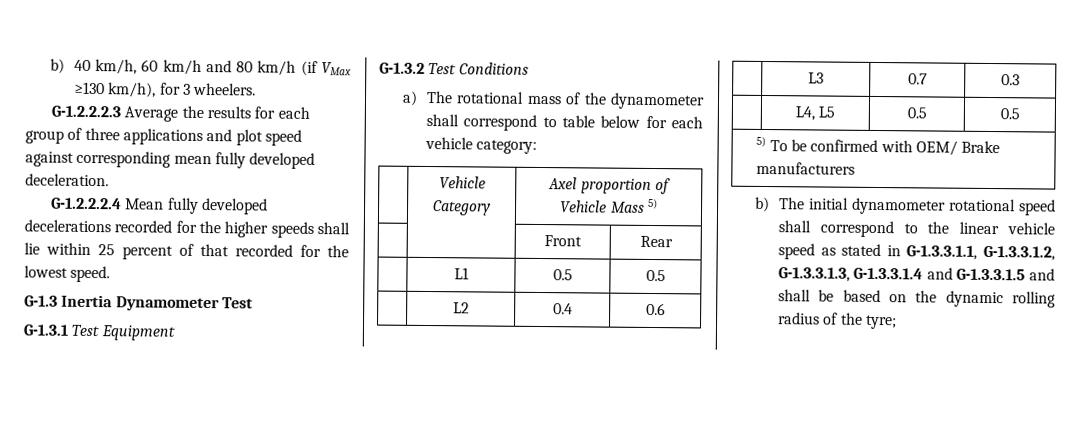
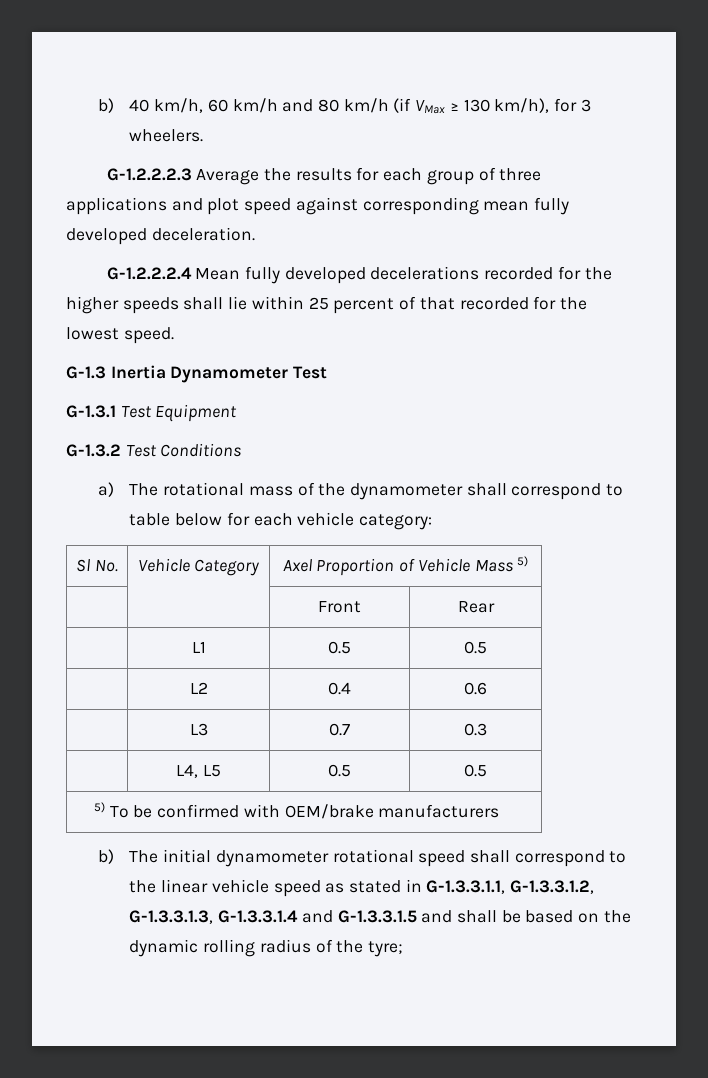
- b) 40 km/h, 60 km/h and 80 km/h (if VMax ≥130 km/h), for 3 wheelers.
+ b) 40 km/h, 60 km/h and 80 km/h (if VMax ≥ 130 km/h), for 3 wheelers.
- | Vehicle Category | Axel proportion of Vehicle Mass 5)
+ Sl No. | Vehicle Category | Axel Proportion of Vehicle Mass 5)
- 5) To be confirmed with OEM/ Brake manufacturers
+ 5) To be confirmed with OEM/brake manufacturers

